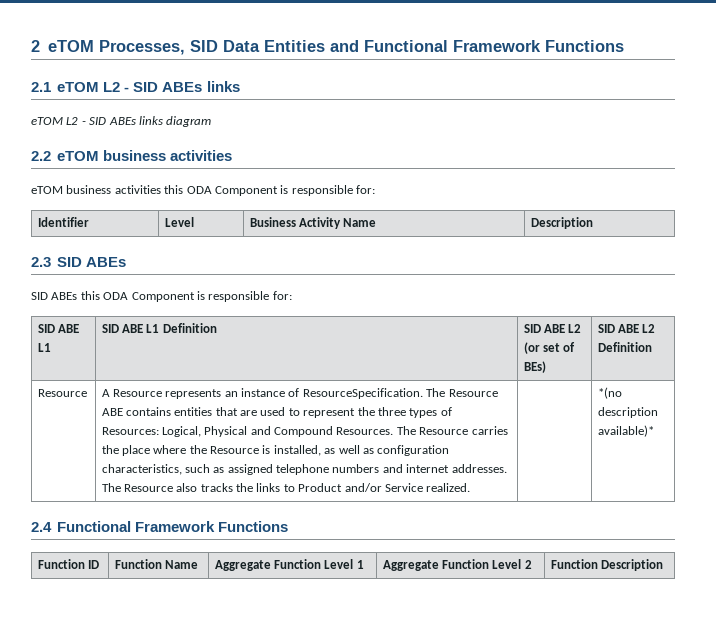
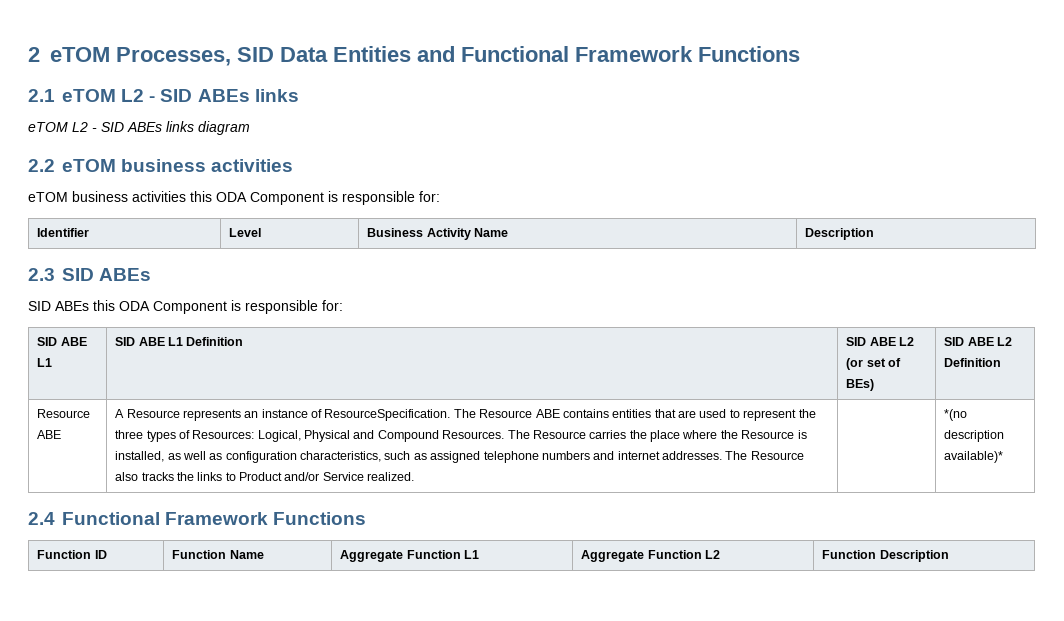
  SID ABE L1 | SID ABE L1 Definition | SID ABE L2 (or set of BEs) | SID ABE L2 Definition
- Resource
+ Resource ABE
- Function ID | Function Name | Aggregate Function Level 1 | Aggregate Function Level 2 | Function Description
+ Function ID | Function Name | Aggregate Function L1 | Aggregate Function L2 | Function Description

